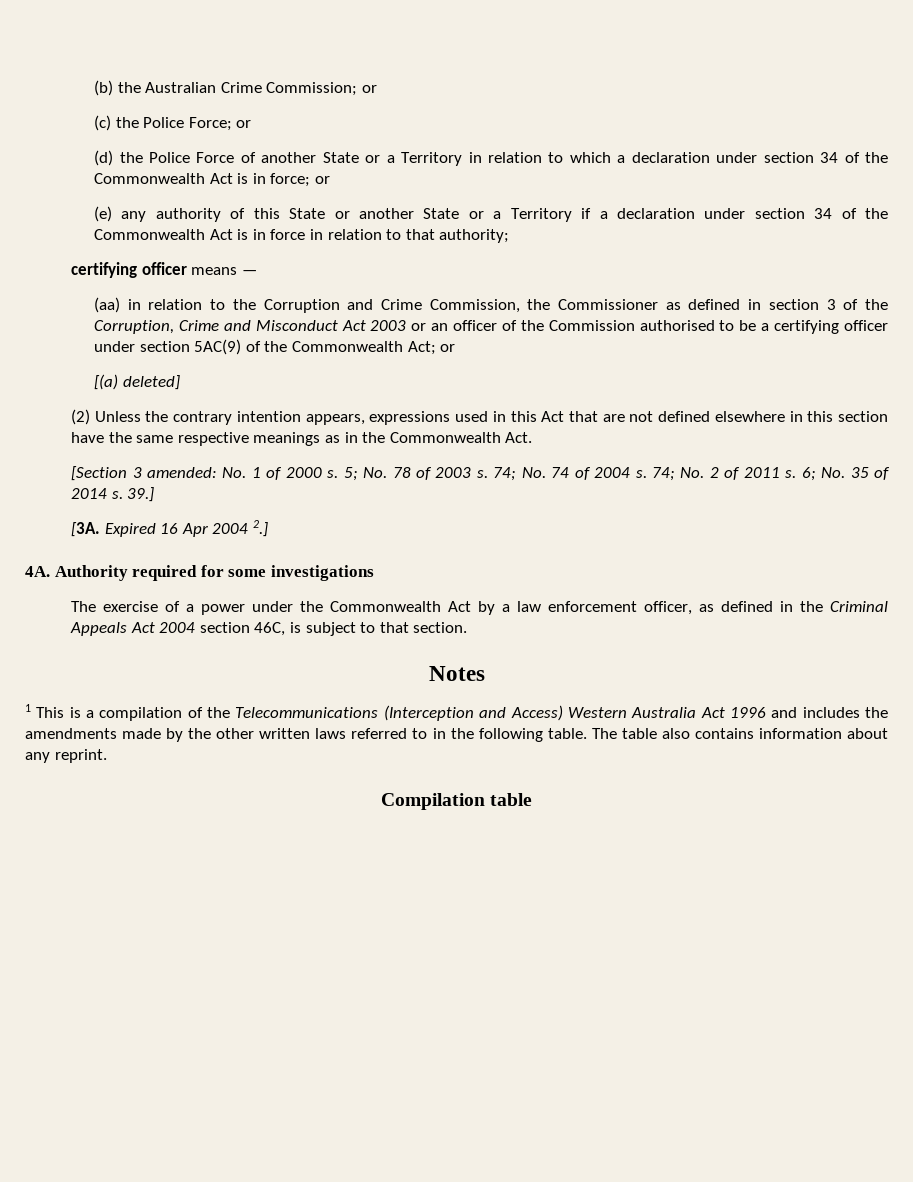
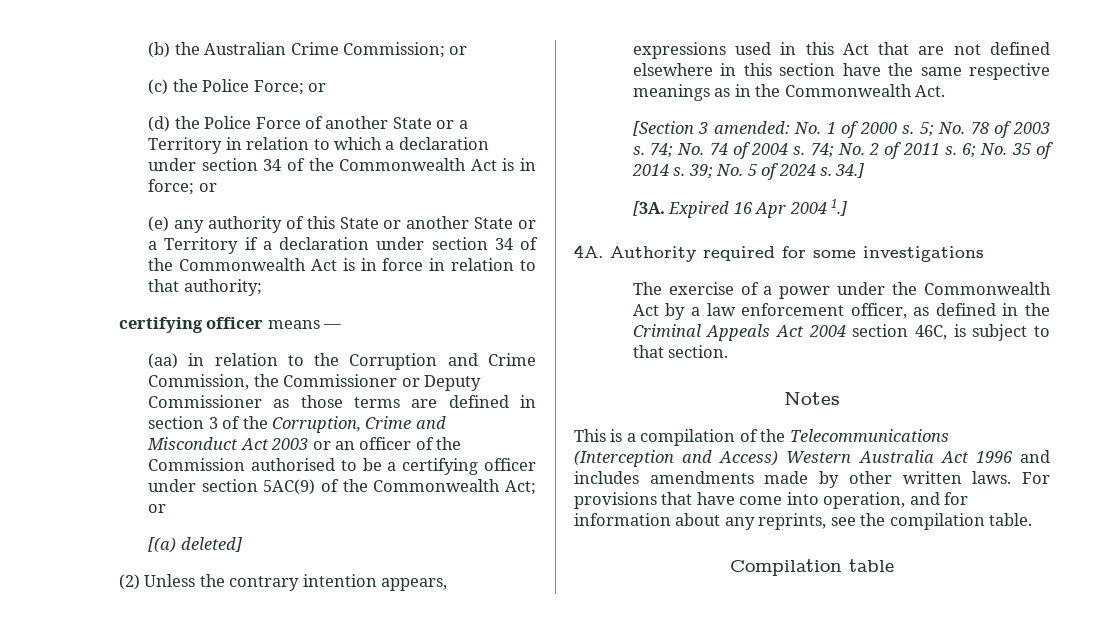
- (aa) in relation to the Corruption and Crime Commission, the Commissioner as defined in section 3 of the Corruption, Crime and Misconduct Act 2003 or an officer of the Commission authorised to be a certifying officer under section 5AC(9) of the Commonwealth Act; or
+ (aa) in relation to the Corruption and Crime Commission, the Commissioner or Deputy Commissioner as those terms are defined in section 3 of the Corruption, Crime and Misconduct Act 2003 or an officer of the Commission authorised to be a certifying officer under section 5AC(9) of the Commonwealth Act; or
- 39.]
+ 39; No. 5 of 2024 s. 34.]
- Expired 16 Apr 2004 2.]
+ Expired 16 Apr 2004 1.]
- 1 This is a compilation of the Telecommunications (Interception and Access) Western Australia Act 1996 and includes the amendments made by the other written laws referred to in the following table. The table also contains information about any reprint.
+ This is a compilation of the Telecommunications (Interception and Access) Western Australia Act 1996 and includes amendments made by other written laws. For provisions that have come into operation, and for information about any reprints, see the compilation table.

